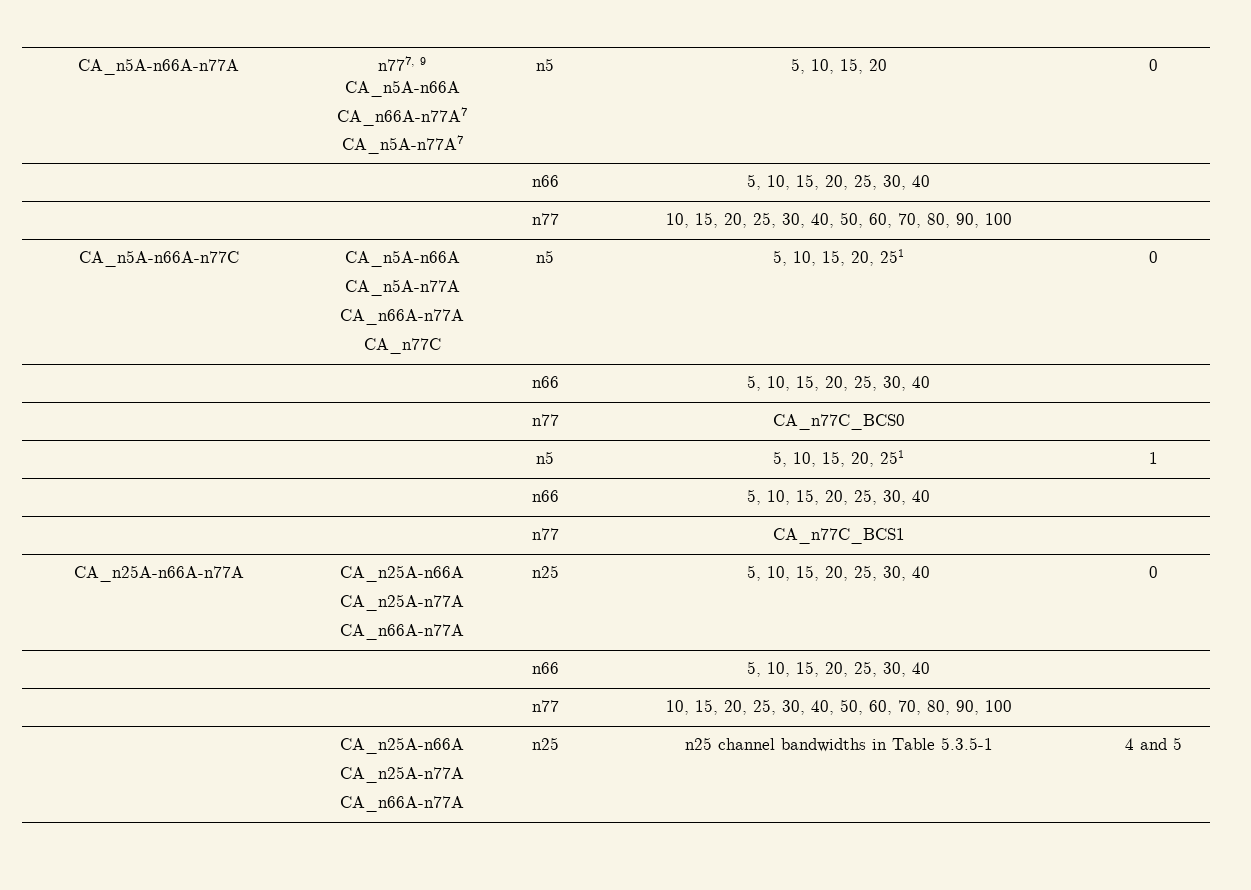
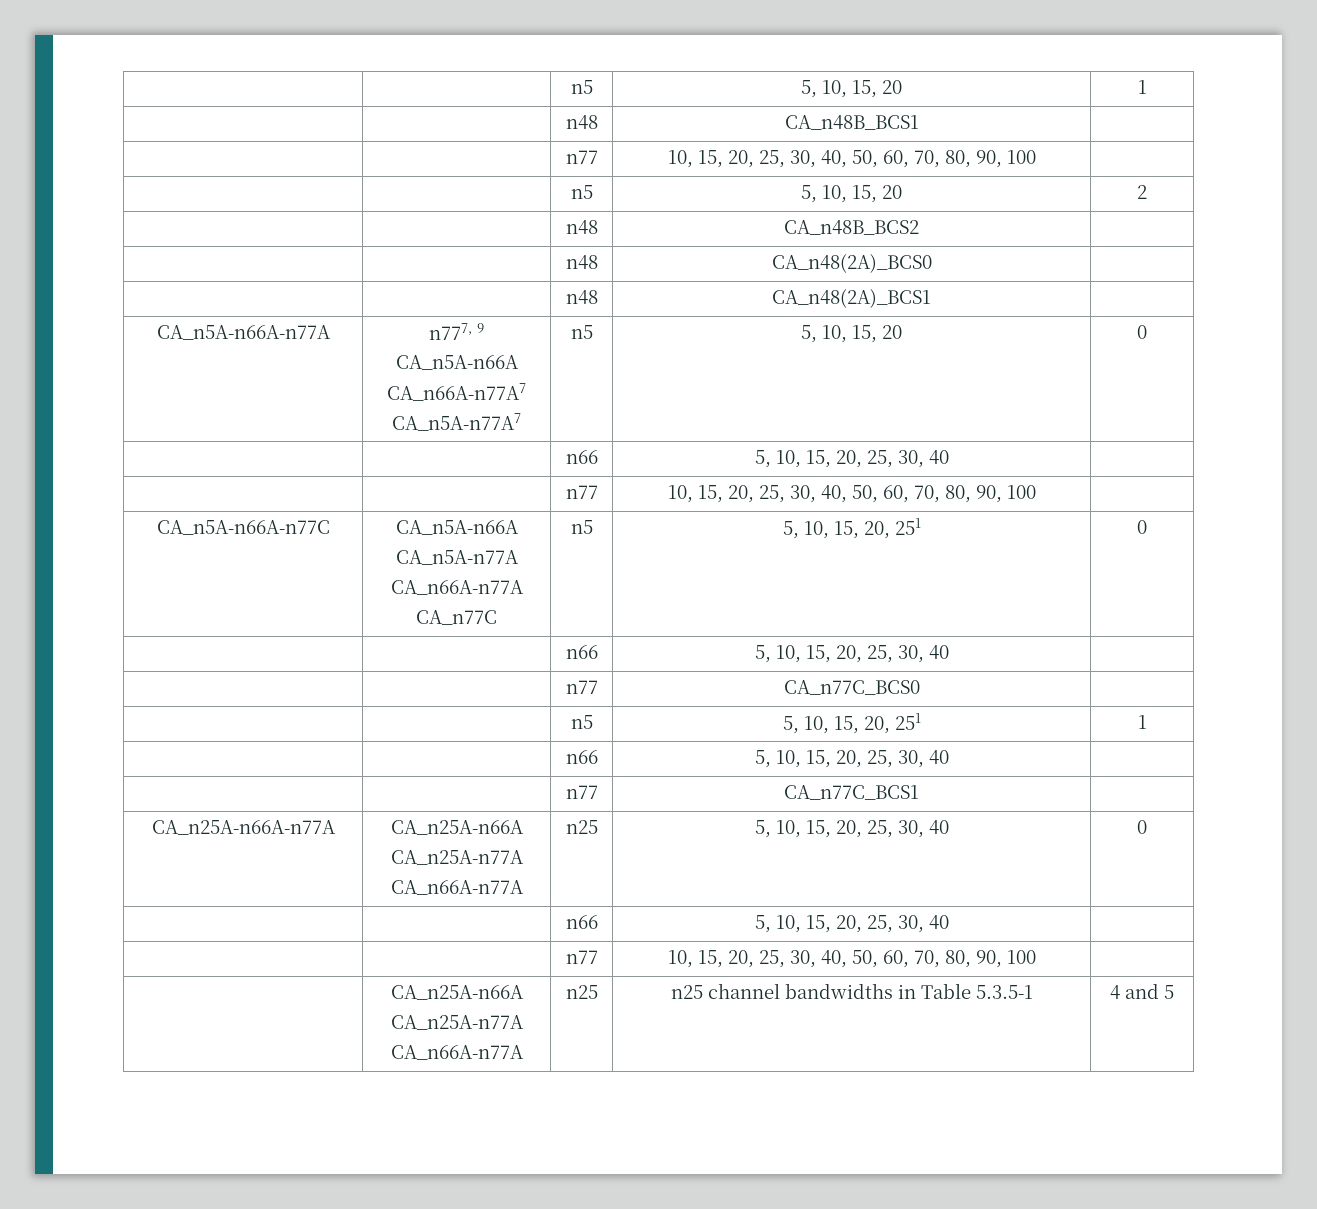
+ | | n5 | 5, 10, 15, 20 | 1
+ | | n48 | CA_n48B_BCS1 |
+ | | n77 | 10, 15, 20, 25, 30, 40, 50, 60, 70, 80, 90, 100 |
+ | | n5 | 5, 10, 15, 20 | 2
+ | | n48 | CA_n48B_BCS2 |
+ | | n48 | CA_n48(2A)_BCS0 |
+ | | n48 | CA_n48(2A)_BCS1 |

